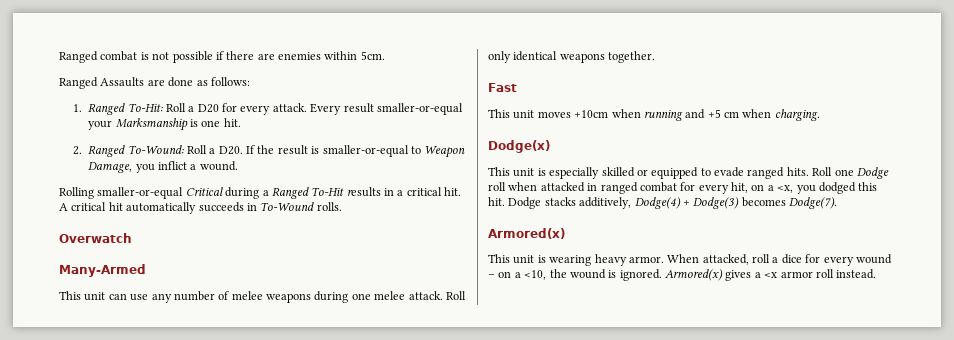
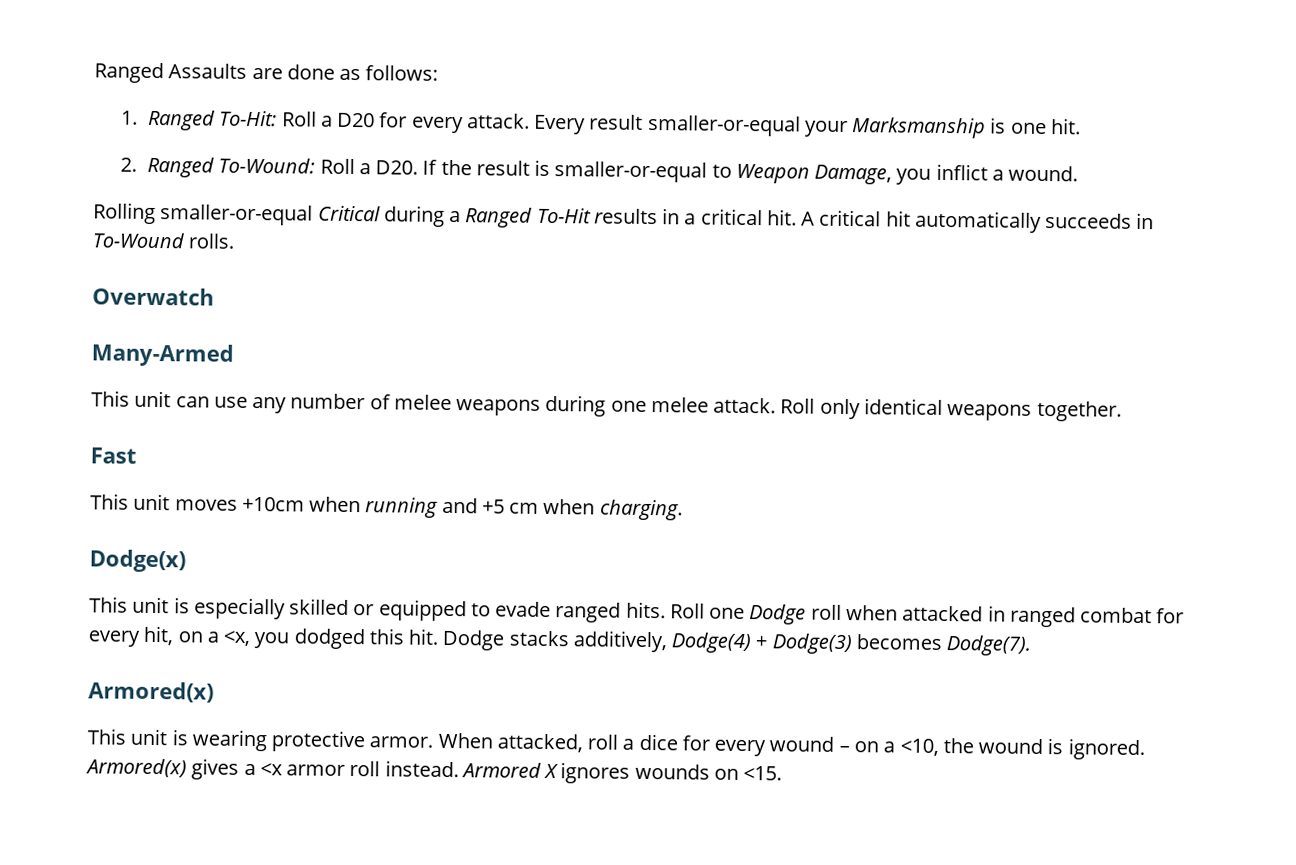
- Ranged combat is not possible if there are enemies within 5cm.
- This unit is wearing heavy armor.
+ This unit is wearing protective armor.
+ Armored X ignores wounds on <15.

